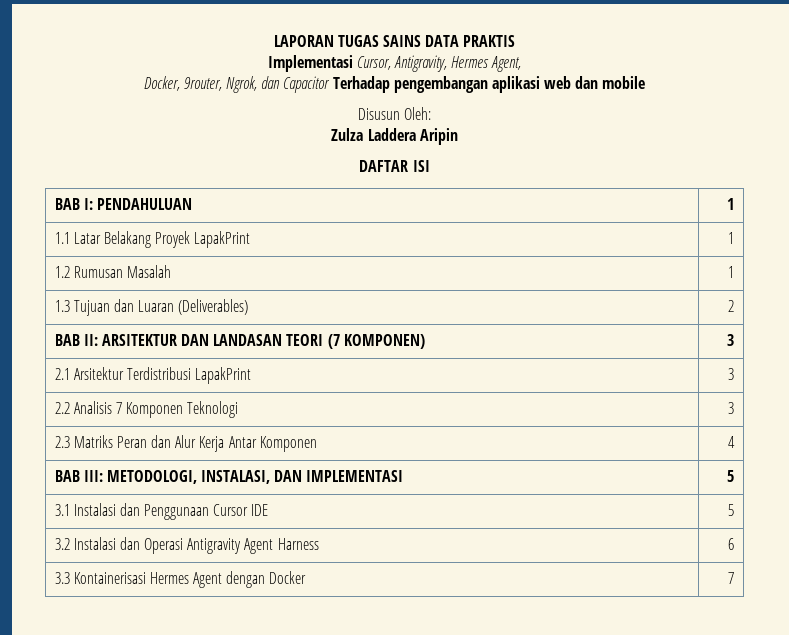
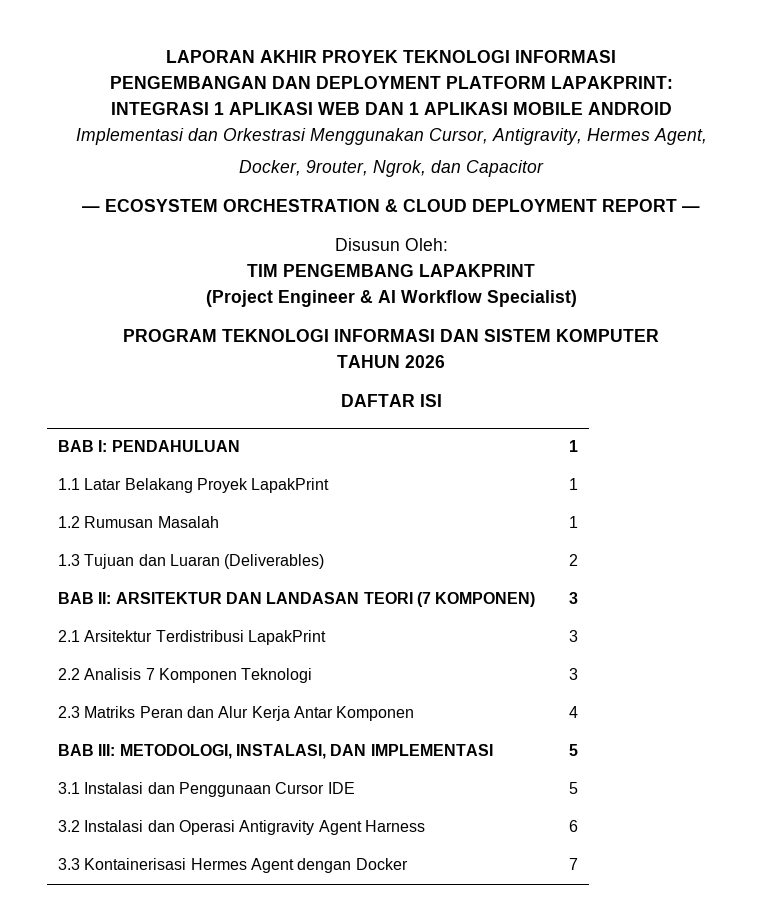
- LAPORAN TUGAS SAINS DATA PRAKTIS
- Implementasi Cursor, Antigravity, Hermes Agent,
+ LAPORAN AKHIR PROYEK TEKNOLOGI INFORMASI
+ PENGEMBANGAN DAN DEPLOYMENT PLATFORM LAPAKPRINT:
+ INTEGRASI 1 APLIKASI WEB DAN 1 APLIKASI MOBILE ANDROID
+ Implementasi dan Orkestrasi Menggunakan Cursor, Antigravity, Hermes Agent,
- Docker, 9router, Ngrok, dan Capacitor Terhadap pengembangan aplikasi web dan mobile
+ Docker, 9router, Ngrok, dan Capacitor
+ — ECOSYSTEM ORCHESTRATION & CLOUD DEPLOYMENT REPORT —
  Disusun Oleh:
- Zulza Laddera Aripin
+ TIM PENGEMBANG LAPAKPRINT
+ (Project Engineer & AI Workflow Specialist)
+ PROGRAM TEKNOLOGI INFORMASI DAN SISTEM KOMPUTER
+ TAHUN 2026

